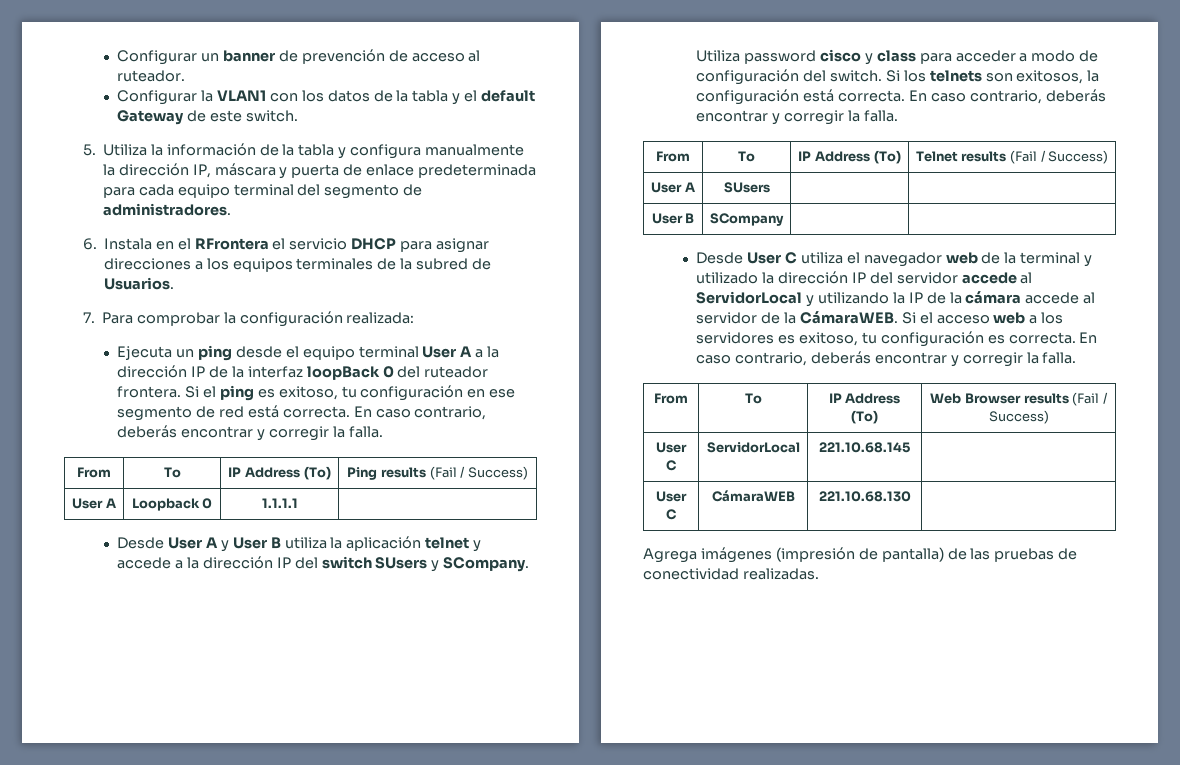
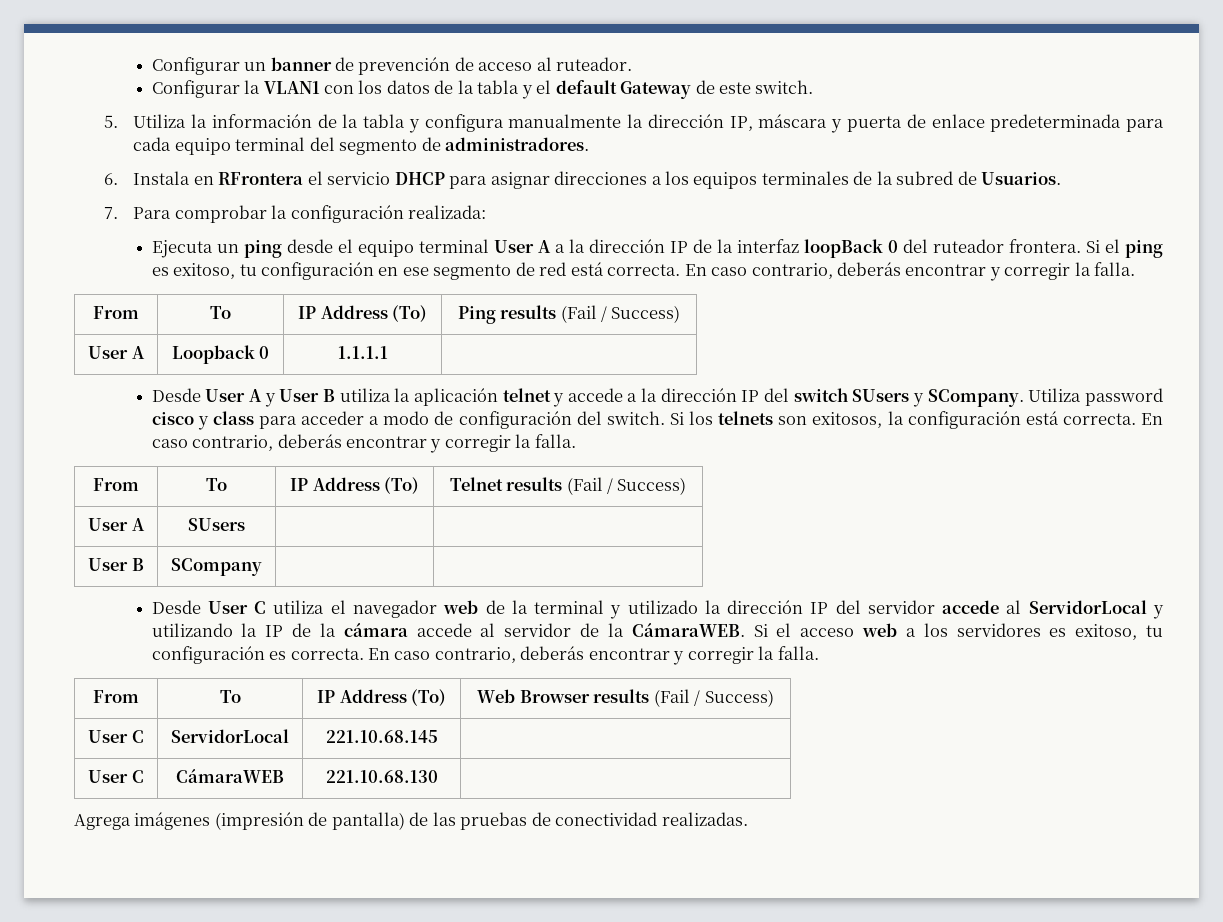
- 6. Instala en el RFrontera el servicio DHCP para asignar direcciones a los equipos terminales de la subred de Usuarios.
+ 6. Instala en RFrontera el servicio DHCP para asignar direcciones a los equipos terminales de la subred de Usuarios.

